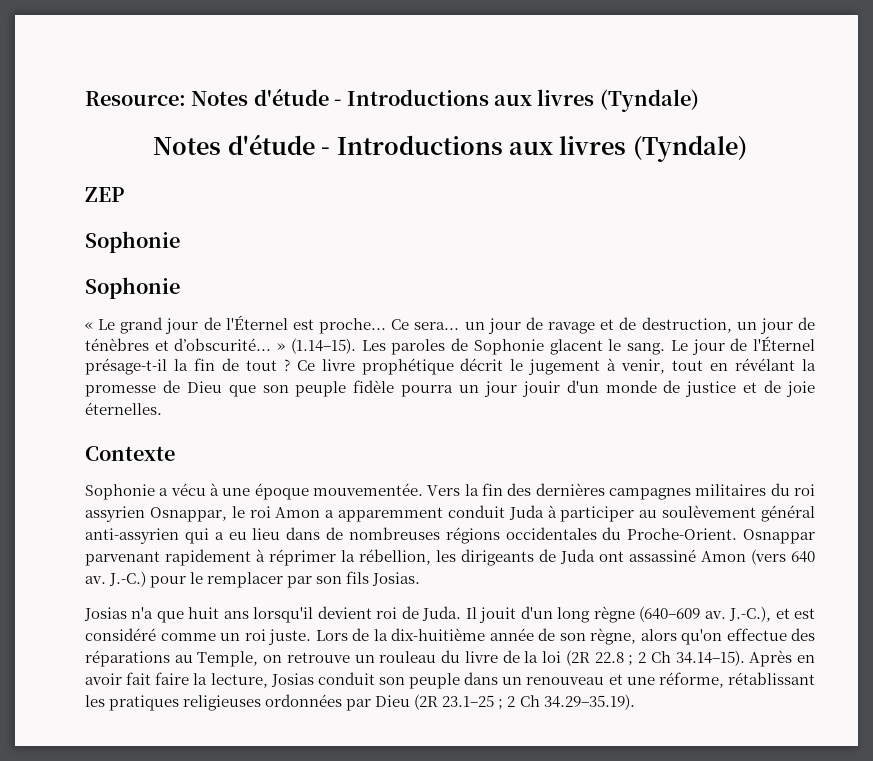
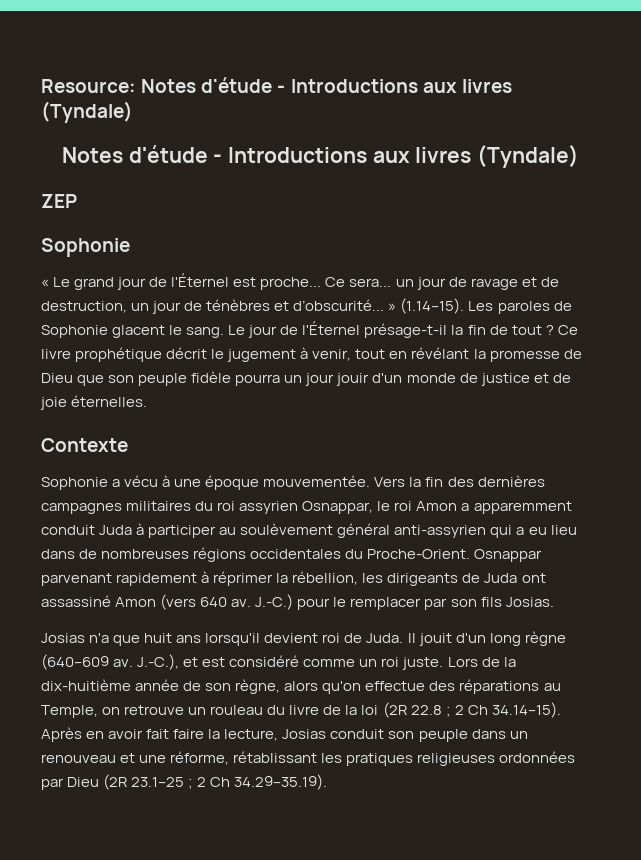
  ZEP
- Sophonie

